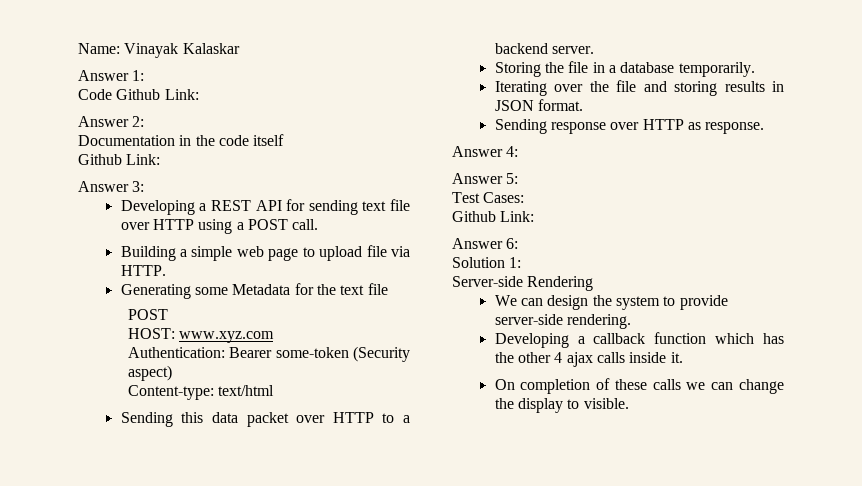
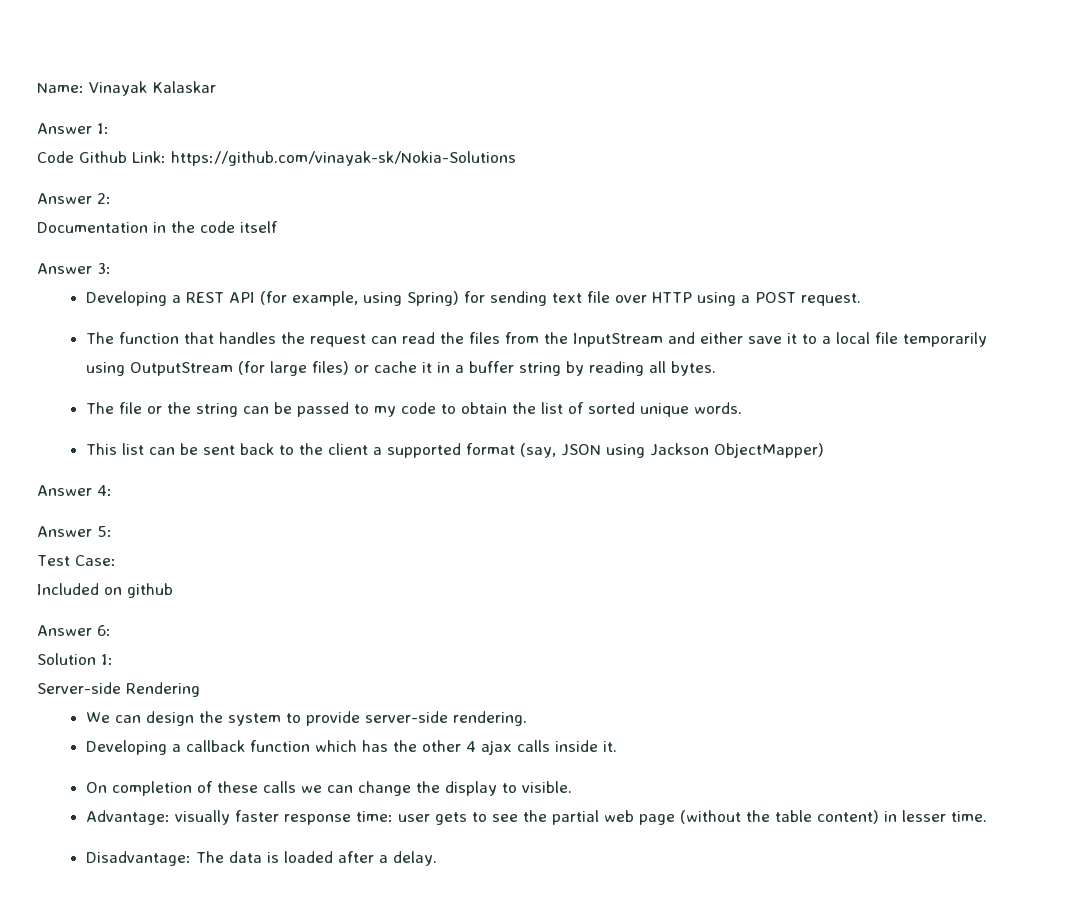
- Code Github Link:
+ Code Github Link: https://github.com/vinayak-sk/Nokia-Solutions
  Documentation in the code itself
- Github Link:
- Developing a REST API for sending text file over HTTP using a POST call.
- Building a simple web page to upload file via HTTP.
- Generating some Metadata for the text file
- POST
- HOST: www.xyz.com
- Authentication: Bearer some-token (Security aspect)
- Content-type: text/html
- Sending this data packet over HTTP to a backend server.
- Storing the file in a database temporarily.
- Iterating over the file and storing results in JSON format.
- Sending response over HTTP as response.
+ Developing a REST API (for example, using Spring) for sending text file over HTTP using a POST request.
+ The function that handles the request can read the files from the InputStream and either save it to a local file temporarily using OutputStream (for large files) or cache it in a buffer string by reading all bytes.
+ The file or the string can be passed to my code to obtain the list of sorted unique words.
+ This list can be sent back to the client a supported format (say, JSON using Jackson ObjectMapper)
- Test Cases:
- Github Link:
+ Test Case:
+ Included on github
+ Advantage: visually faster response time: user gets to see the partial web page (without the table content) in lesser time.
+ Disadvantage: The data is loaded after a delay.

